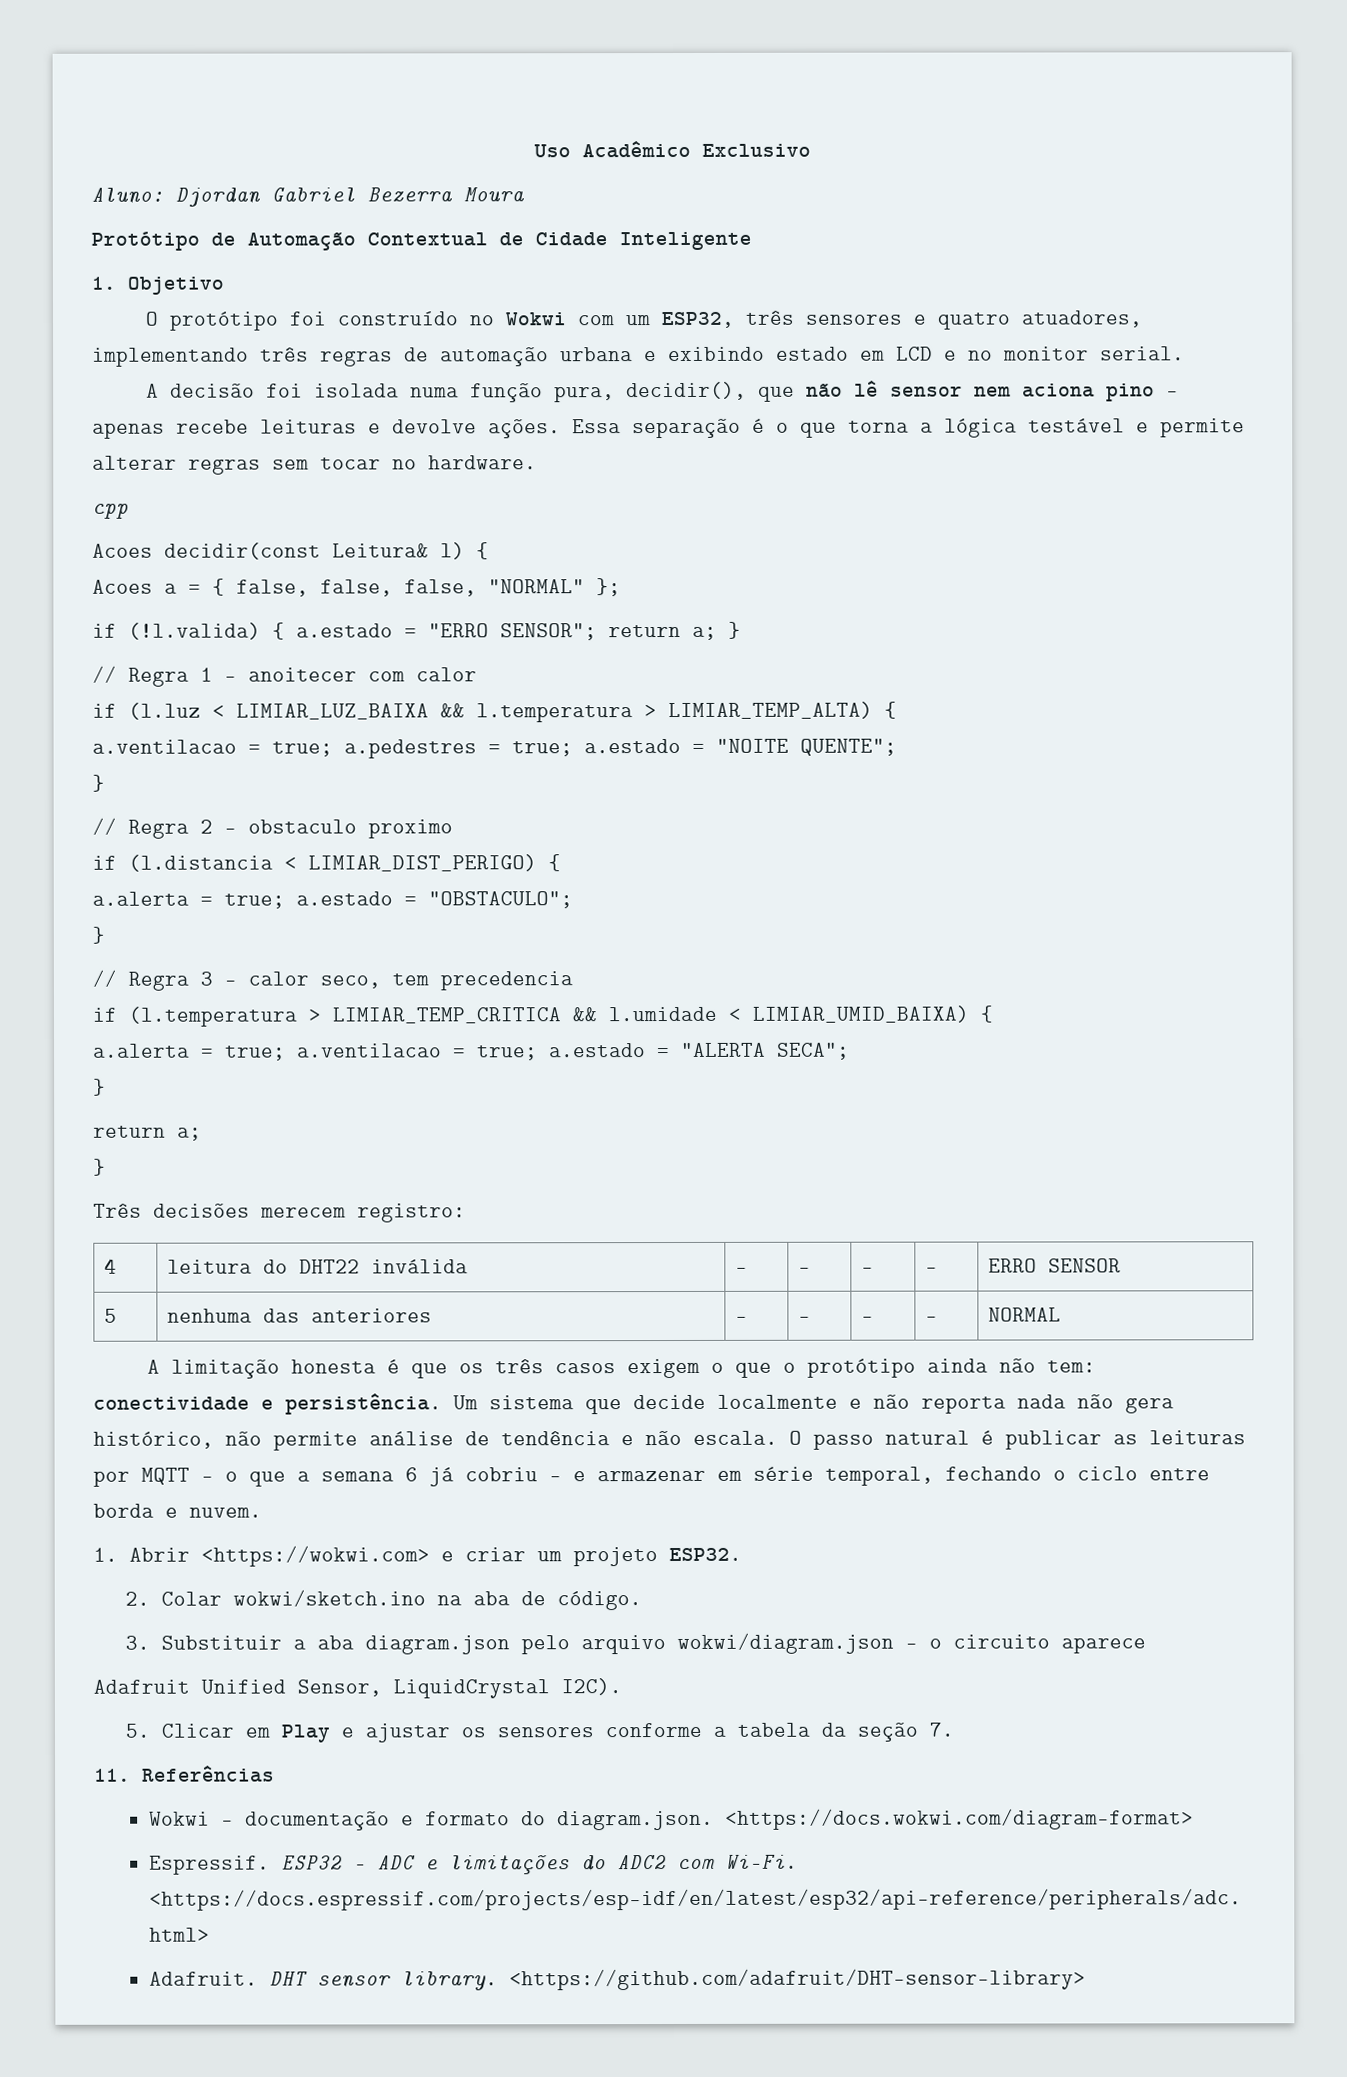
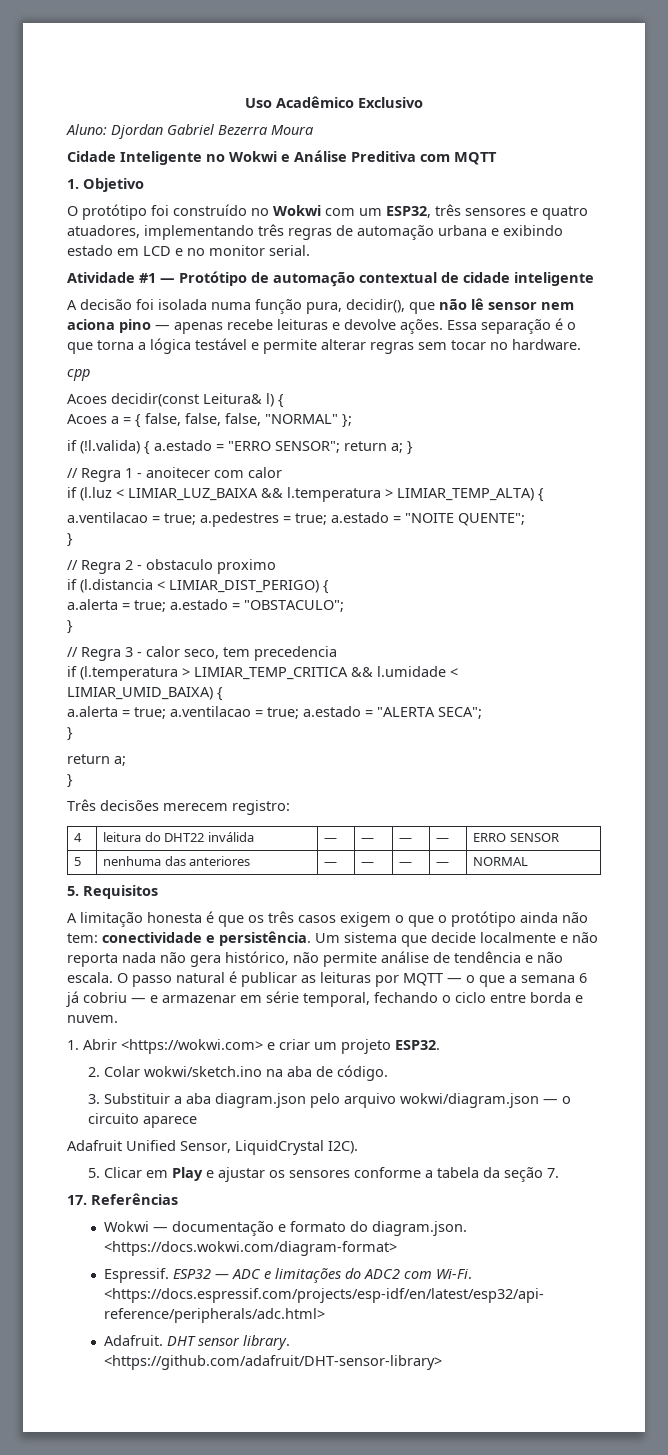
- Protótipo de Automação Contextual de Cidade Inteligente
+ Cidade Inteligente no Wokwi e Análise Preditiva com MQTT
+ Atividade #1 — Protótipo de automação contextual de cidade inteligente
+ 5. Requisitos
- 11. Referências
+ 17. Referências

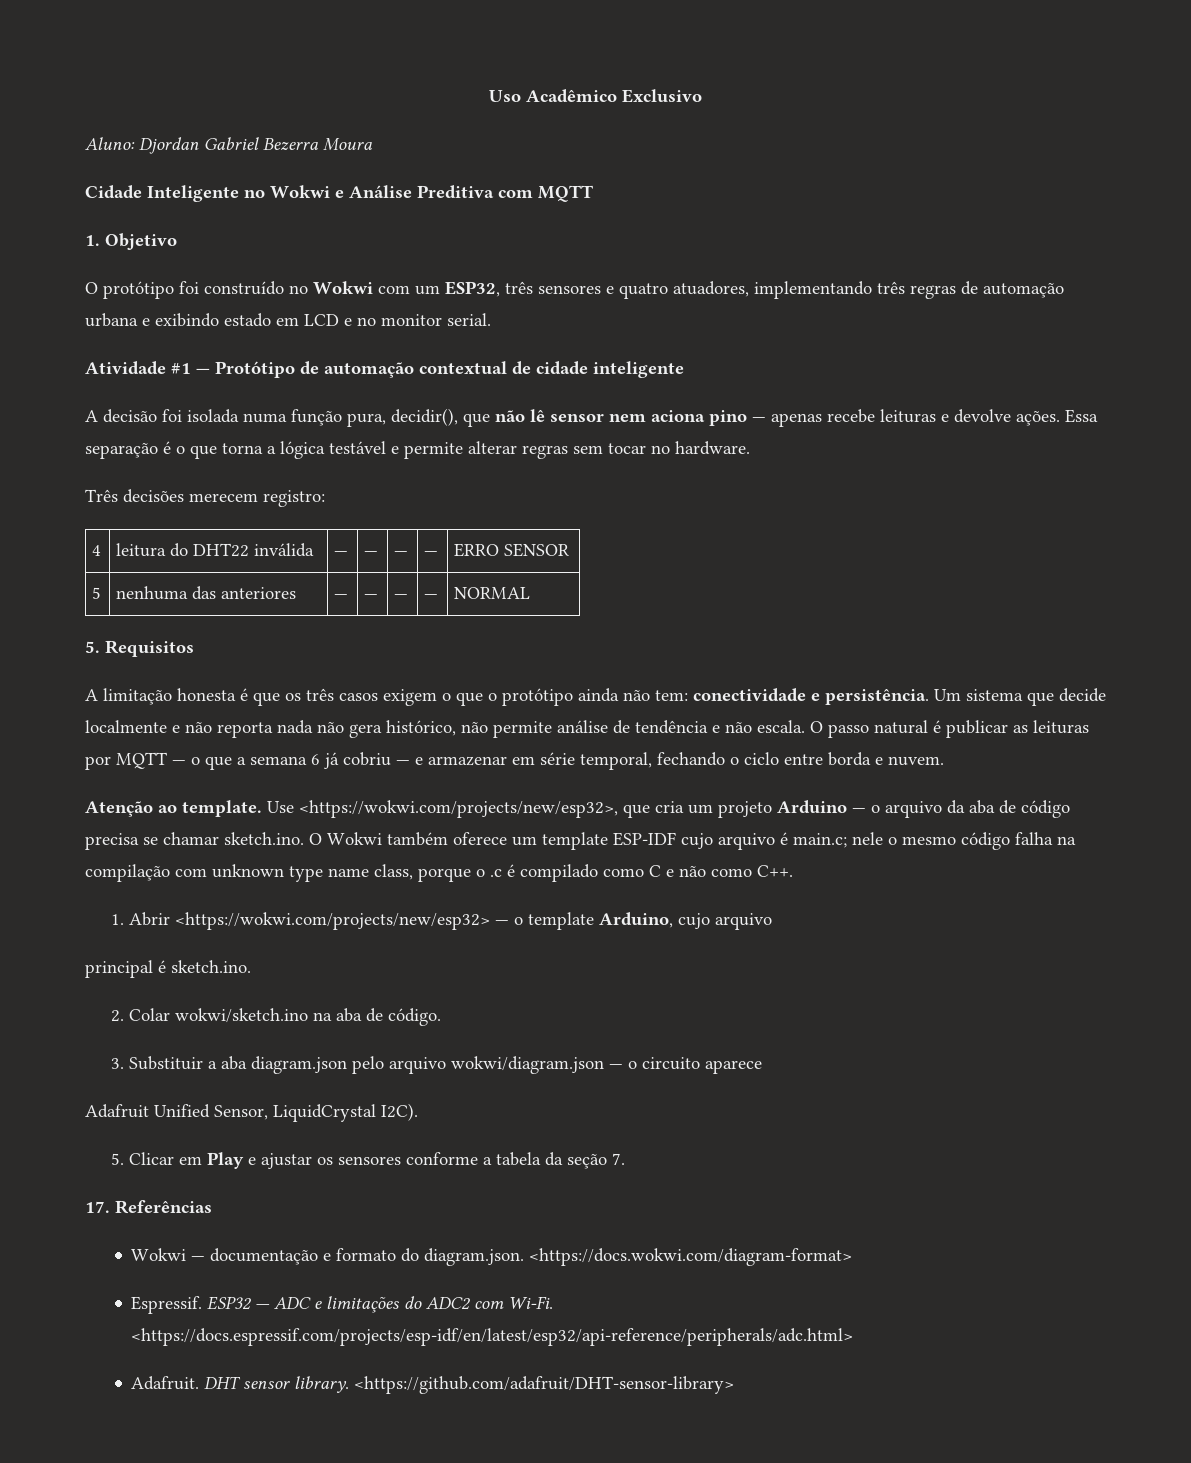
- cpp
- Acoes decidir(const Leitura& l) {
- Acoes a = { false, false, false, "NORMAL" };
- if (!l.valida) { a.estado = "ERRO SENSOR"; return a; }
- // Regra 1 - anoitecer com calor
- if (l.luz < LIMIAR_LUZ_BAIXA && l.temperatura > LIMIAR_TEMP_ALTA) {
- a.ventilacao = true; a.pedestres = true; a.estado = "NOITE QUENTE";
- }
- // Regra 2 - obstaculo proximo
- if (l.distancia < LIMIAR_DIST_PERIGO) {
- a.alerta = true; a.estado = "OBSTACULO";
- }
- // Regra 3 - calor seco, tem precedencia
- if (l.temperatura > LIMIAR_TEMP_CRITICA && l.umidade < LIMIAR_UMID_BAIXA) {
- a.alerta = true; a.ventilacao = true; a.estado = "ALERTA SECA";
- }
- return a;
- }
- 1. Abrir <https://wokwi.com> e criar um projeto ESP32.
+ Atenção ao template. Use <https://wokwi.com/projects/new/esp32>, que cria um projeto Arduino — o arquivo da aba de código precisa se chamar sketch.ino. O Wokwi também oferece um template ESP-IDF cujo arquivo é main.c; nele o mesmo código falha na compilação com unknown type name class, porque o .c é compilado como C e não como C++.
+ 1. Abrir <https://wokwi.com/projects/new/esp32> — o template Arduino, cujo arquivo
+ principal é sketch.ino.

